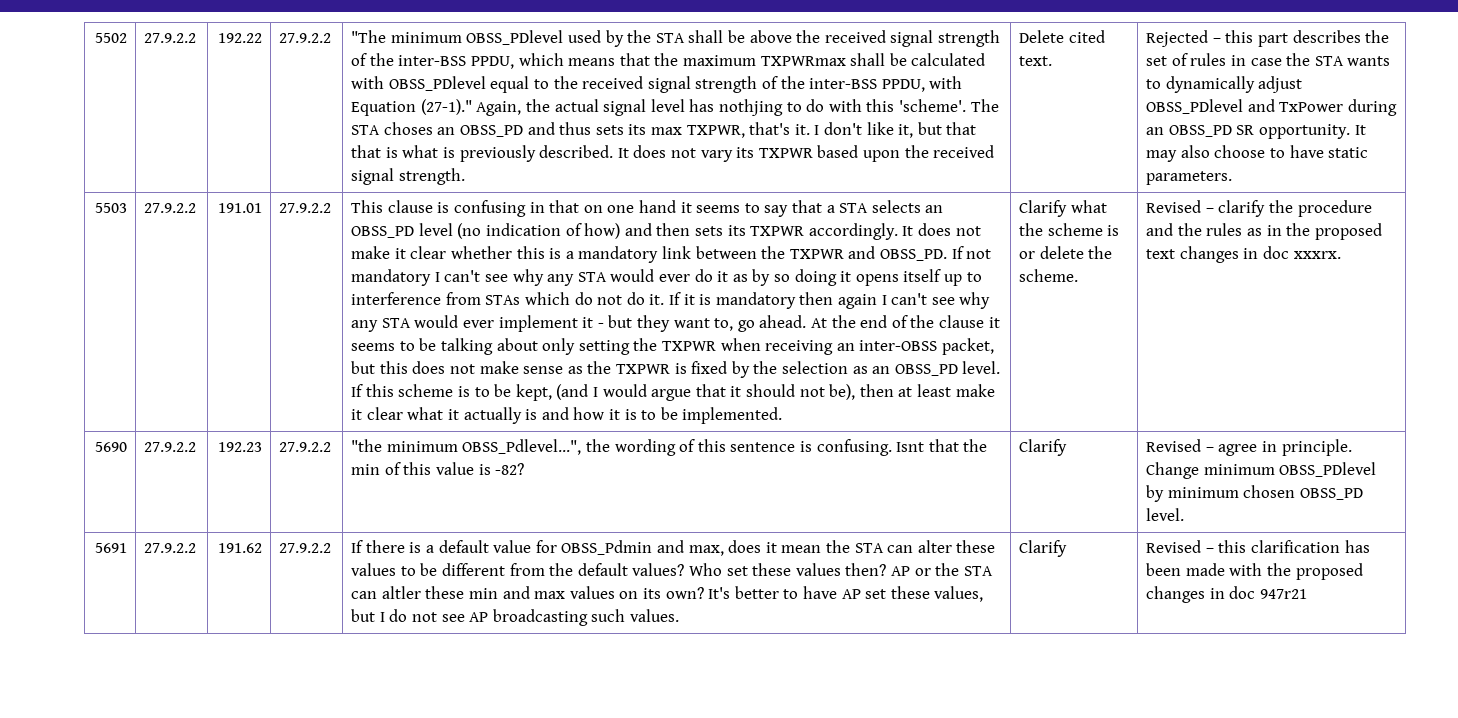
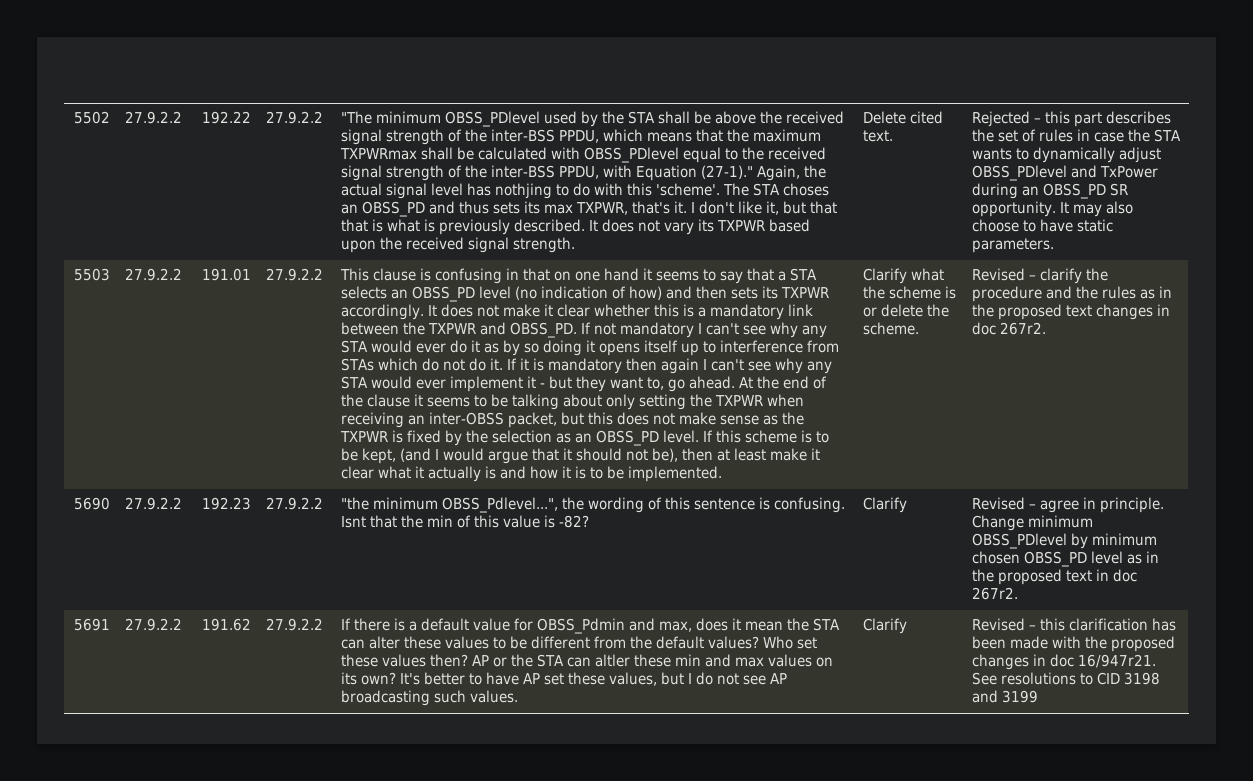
- Revised – clarify the procedure and the rules as in the proposed text changes in doc xxxrx.
+ Revised – clarify the procedure and the rules as in the proposed text changes in doc 267r2.
- Change minimum OBSS_PDlevel by minimum chosen OBSS_PD level.
+ Change minimum OBSS_PDlevel by minimum chosen OBSS_PD level as in the proposed text in doc 267r2.
- Revised – this clarification has been made with the proposed changes in doc 947r21
+ Revised – this clarification has been made with the proposed changes in doc 16/947r21. See resolutions to CID 3198 and 3199

